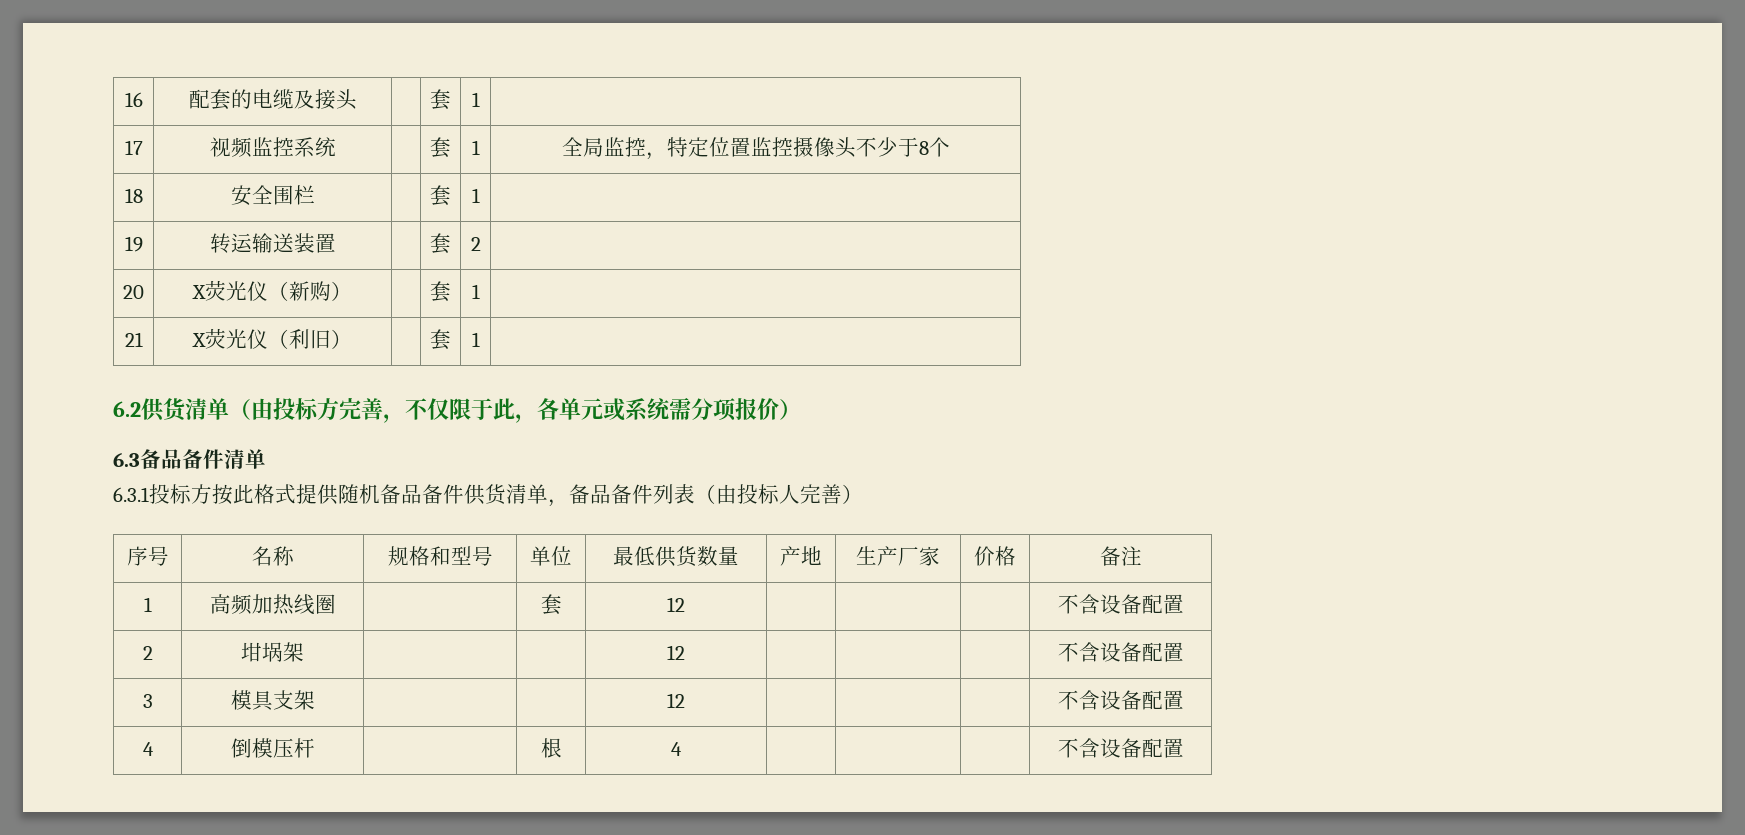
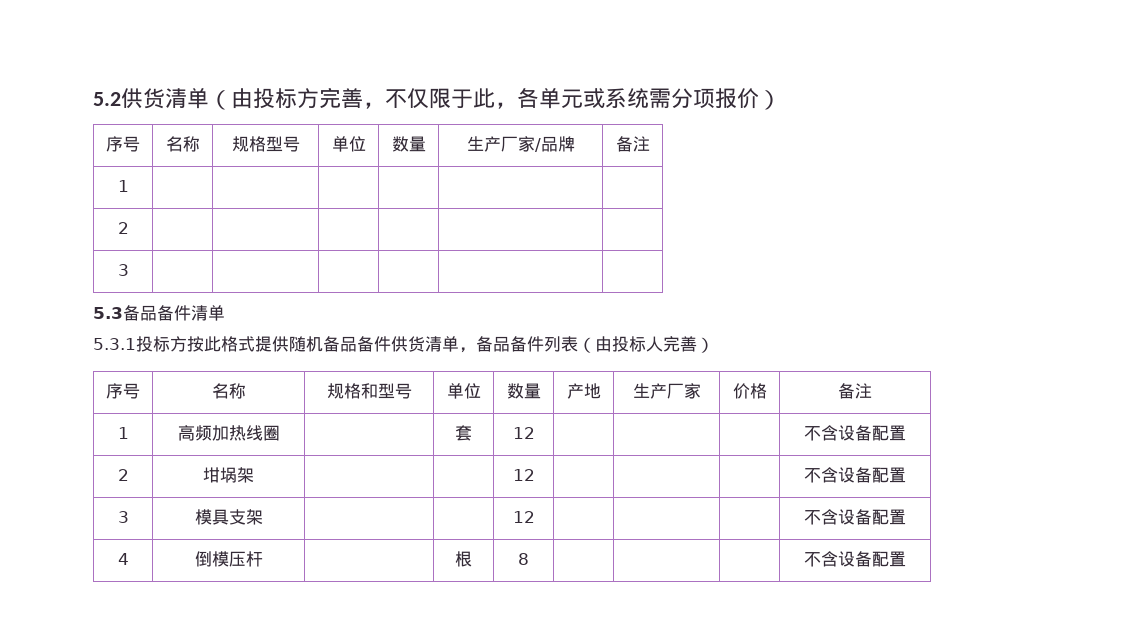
- 16 | 配套的电缆及接头 | | 套 | 1 |
- 17 | 视频监控系统 | | 套 | 1 | 全局监控，特定位置监控摄像头不少于8个
- 18 | 安全围栏 | | 套 | 1 |
- 19 | 转运输送装置 | | 套 | 2 |
- 20 | X荧光仪（新购） | | 套 | 1 |
- 21 | X荧光仪（利旧） | | 套 | 1 |
- 6.2供货清单（由投标方完善，不仅限于此，各单元或系统需分项报价）
+ 5.2供货清单（由投标方完善，不仅限于此，各单元或系统需分项报价）
- 6.3备品备件清单
+ 序号 | 名称 | 规格型号 | 单位 | 数量 | 生产厂家/品牌 | 备注
+ 1 | | | | | |
+ 2 | | | | | |
+ 3 | | | | | |
+ 5.3备品备件清单
- 6.3.1投标方按此格式提供随机备品备件供货清单，备品备件列表（由投标人完善）
+ 5.3.1投标方按此格式提供随机备品备件供货清单，备品备件列表（由投标人完善）
- 序号 | 名称 | 规格和型号 | 单位 | 最低供货数量 | 产地 | 生产厂家 | 价格 | 备注
+ 序号 | 名称 | 规格和型号 | 单位 | 数量 | 产地 | 生产厂家 | 价格 | 备注
- 4 | 倒模压杆 | | 根 | 4 | | | | 不含设备配置
+ 4 | 倒模压杆 | | 根 | 8 | | | | 不含设备配置

